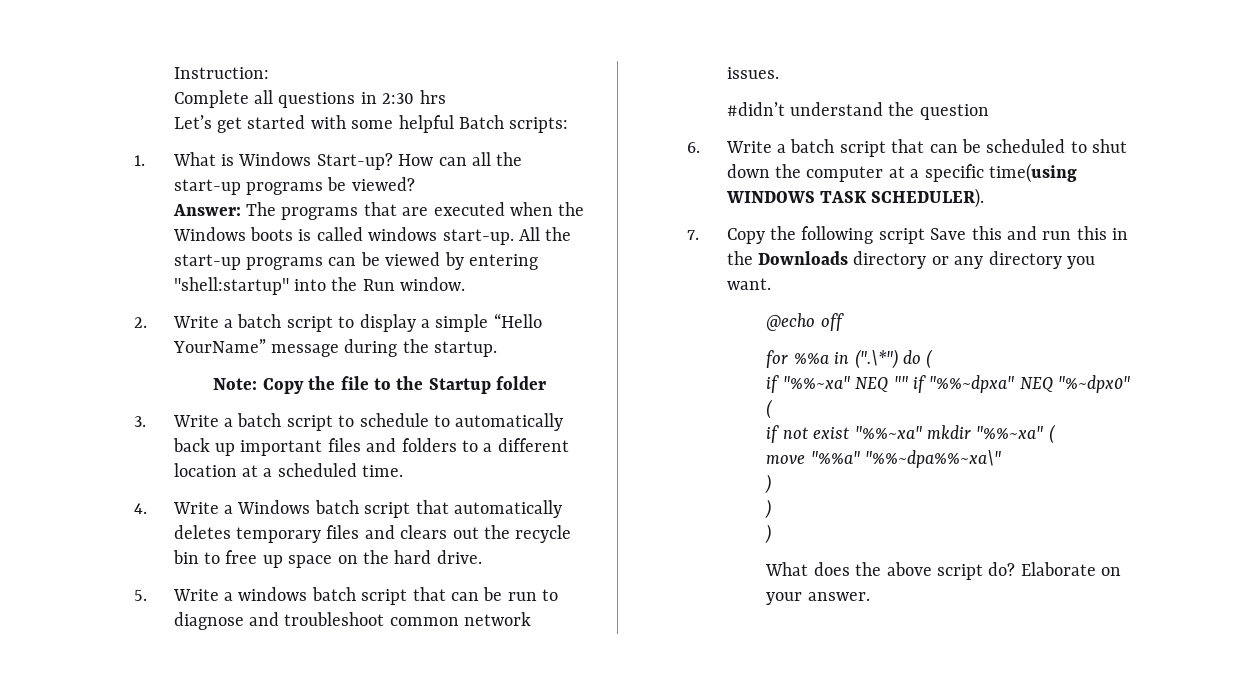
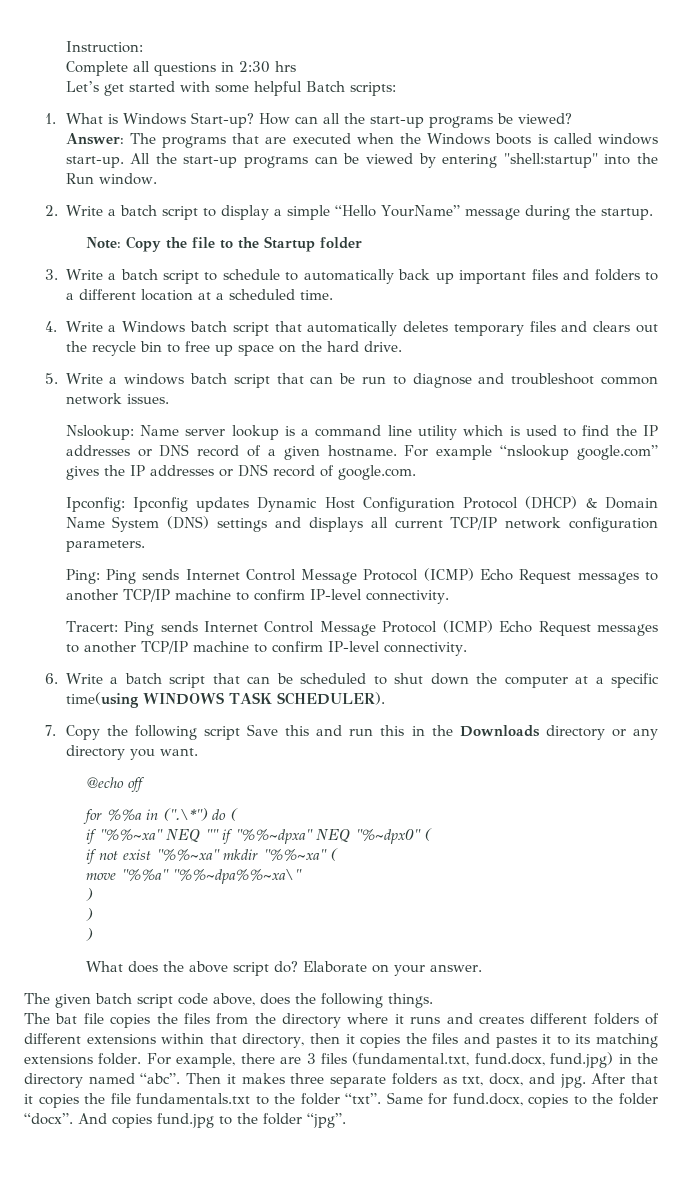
- #didn’t understand the question
+ Nslookup: Name server lookup is a command line utility which is used to find the IP addresses or DNS record of a given hostname. For example “nslookup google.com” gives the IP addresses or DNS record of google.com.
+ Ipconfig: Ipconfig updates Dynamic Host Configuration Protocol (DHCP) & Domain Name System (DNS) settings and displays all current TCP/IP network configuration parameters.
+ Ping: Ping sends Internet Control Message Protocol (ICMP) Echo Request messages to another TCP/IP machine to confirm IP-level connectivity.
+ Tracert: Ping sends Internet Control Message Protocol (ICMP) Echo Request messages to another TCP/IP machine to confirm IP-level connectivity.
+ The given batch script code above, does the following things.
+ The bat file copies the files from the directory where it runs and creates different folders of different extensions within that directory, then it copies the files and pastes it to its matching extensions folder. For example, there are 3 files (fundamental.txt, fund.docx, fund.jpg) in the directory named “abc”. Then it makes three separate folders as txt, docx, and jpg. After that it copies the file fundamentals.txt to the folder “txt”. Same for fund.docx, copies to the folder “docx”. And copies fund.jpg to the folder “jpg”.

